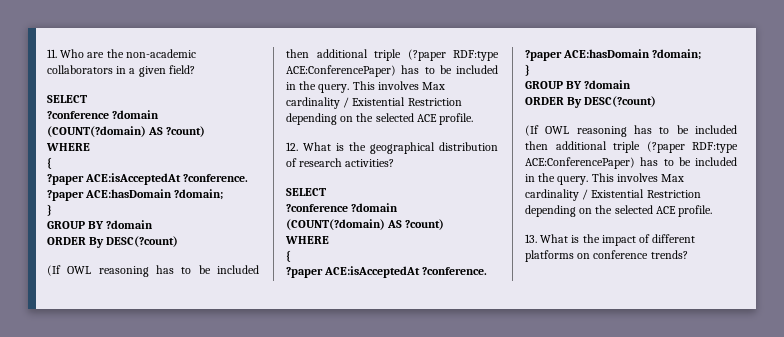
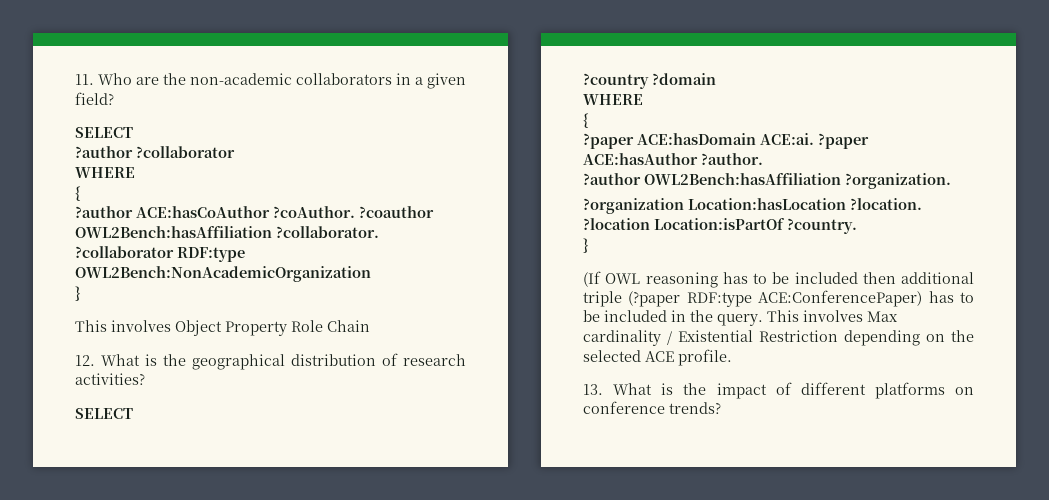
  11. Who are the non-academic collaborators in a given field?
  SELECT
- ?conference ?domain (COUNT(?domain) AS ?count)
+ ?author ?collaborator
  WHERE
  {
- ?paper ACE:isAcceptedAt ?conference. ?paper ACE:hasDomain ?domain;
+ ?author ACE:hasCoAuthor ?coAuthor. ?coauthor OWL2Bench:hasAffiliation ?collaborator. ?collaborator RDF:type OWL2Bench:NonAcademicOrganization
  }
- GROUP BY ?domain
- ORDER By DESC(?count)
- (If OWL reasoning has to be included then additional triple (?paper RDF:type ACE:ConferencePaper) has to be included in the query. This involves Max cardinality / Existential Restriction depending on the selected ACE profile.
+ This involves Object Property Role Chain
  12. What is the geographical distribution of research activities?
  SELECT
- ?conference ?domain (COUNT(?domain) AS ?count)
+ ?country ?domain
  WHERE
  {
- ?paper ACE:isAcceptedAt ?conference. ?paper ACE:hasDomain ?domain;
+ ?paper ACE:hasDomain ACE:ai. ?paper ACE:hasAuthor ?author.
+ ?author OWL2Bench:hasAffiliation ?organization.
+ ?organization Location:hasLocation ?location. ?location Location:isPartOf ?country.
  }
- GROUP BY ?domain
- ORDER By DESC(?count)

